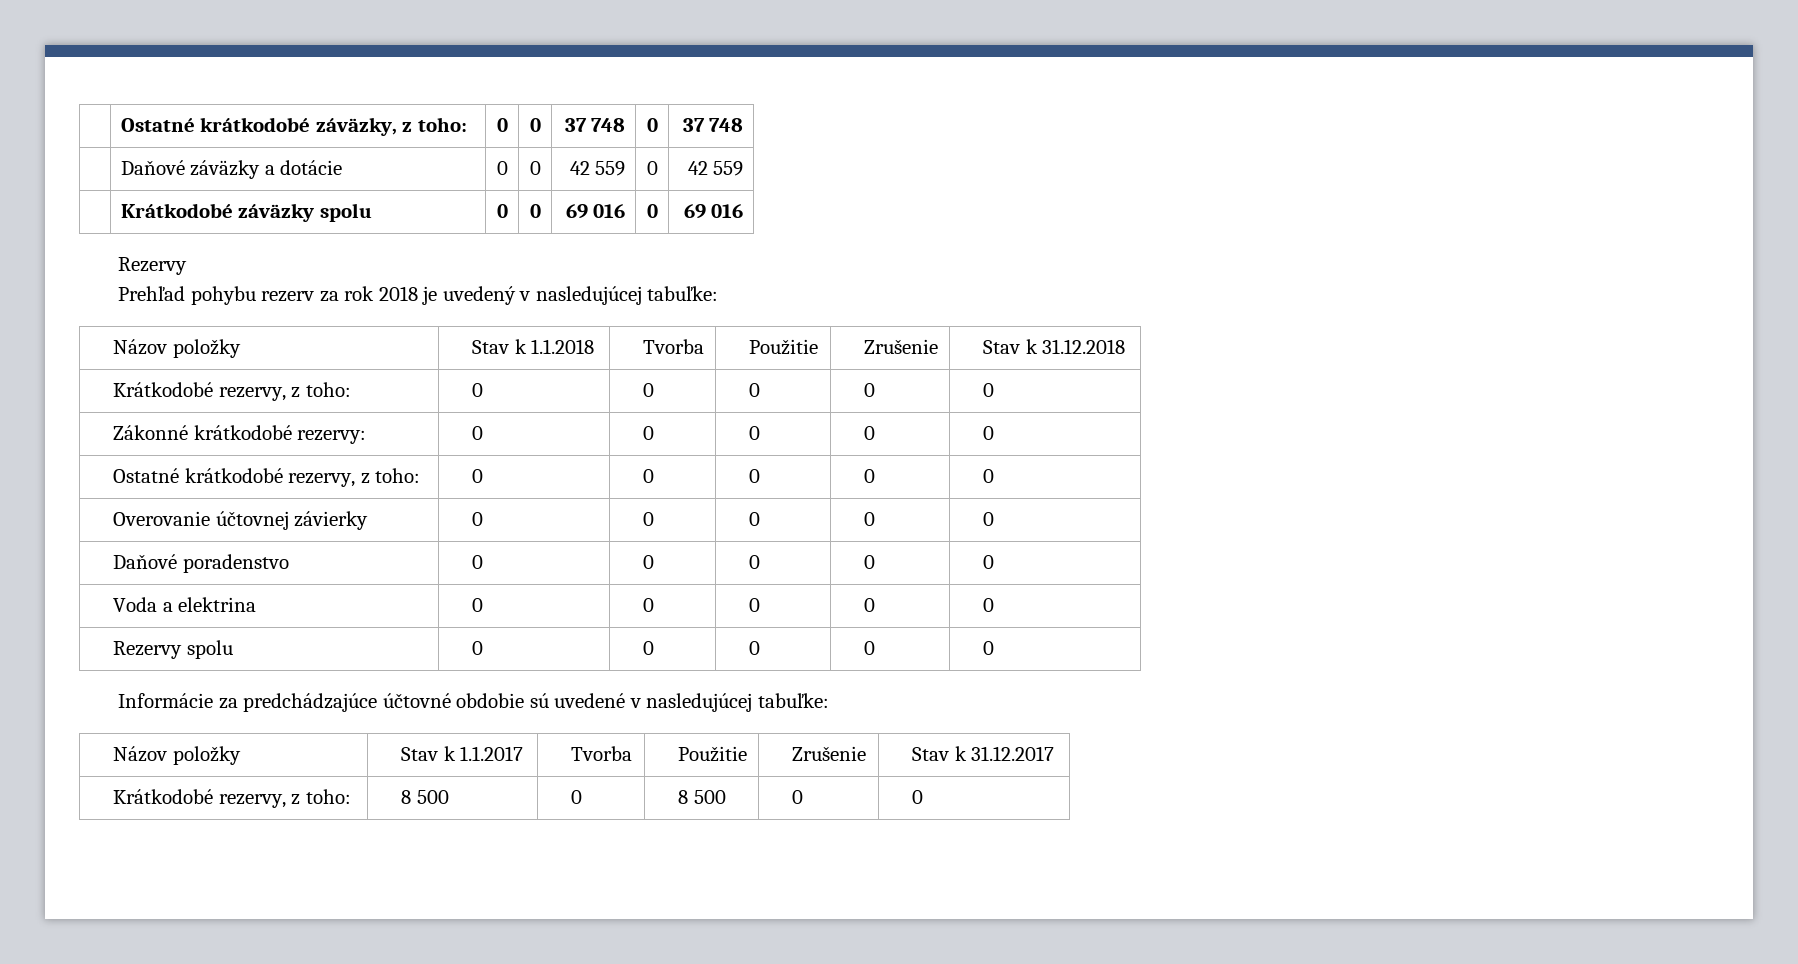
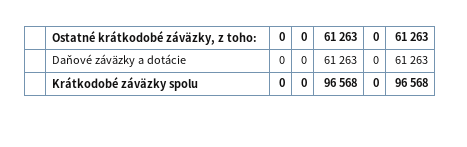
- | Ostatné krátkodobé záväzky, z toho: | 0 | 0 | 37 748 | 0 | 37 748
+ | Ostatné krátkodobé záväzky, z toho: | 0 | 0 | 61 263 | 0 | 61 263
- | Daňové záväzky a dotácie | 0 | 0 | 42 559 | 0 | 42 559
+ | Daňové záväzky a dotácie | 0 | 0 | 61 263 | 0 | 61 263
- | Krátkodobé záväzky spolu | 0 | 0 | 69 016 | 0 | 69 016
- Rezervy
- Prehľad pohybu rezerv za rok 2018 je uvedený v nasledujúcej tabuľke:
- Názov položky | Stav k 1.1.2018 | Tvorba | Použitie | Zrušenie | Stav k 31.12.2018
- Krátkodobé rezervy, z toho: | 0 | 0 | 0 | 0 | 0
- Zákonné krátkodobé rezervy: | 0 | 0 | 0 | 0 | 0
- Ostatné krátkodobé rezervy, z toho: | 0 | 0 | 0 | 0 | 0
- Overovanie účtovnej závierky | 0 | 0 | 0 | 0 | 0
- Daňové poradenstvo | 0 | 0 | 0 | 0 | 0
- Voda a elektrina | 0 | 0 | 0 | 0 | 0
- Rezervy spolu | 0 | 0 | 0 | 0 | 0
- Informácie za predchádzajúce účtovné obdobie sú uvedené v nasledujúcej tabuľke:
- Názov položky | Stav k 1.1.2017 | Tvorba | Použitie | Zrušenie | Stav k 31.12.2017
- Krátkodobé rezervy, z toho: | 8 500 | 0 | 8 500 | 0 | 0
+ | Krátkodobé záväzky spolu | 0 | 0 | 96 568 | 0 | 96 568

